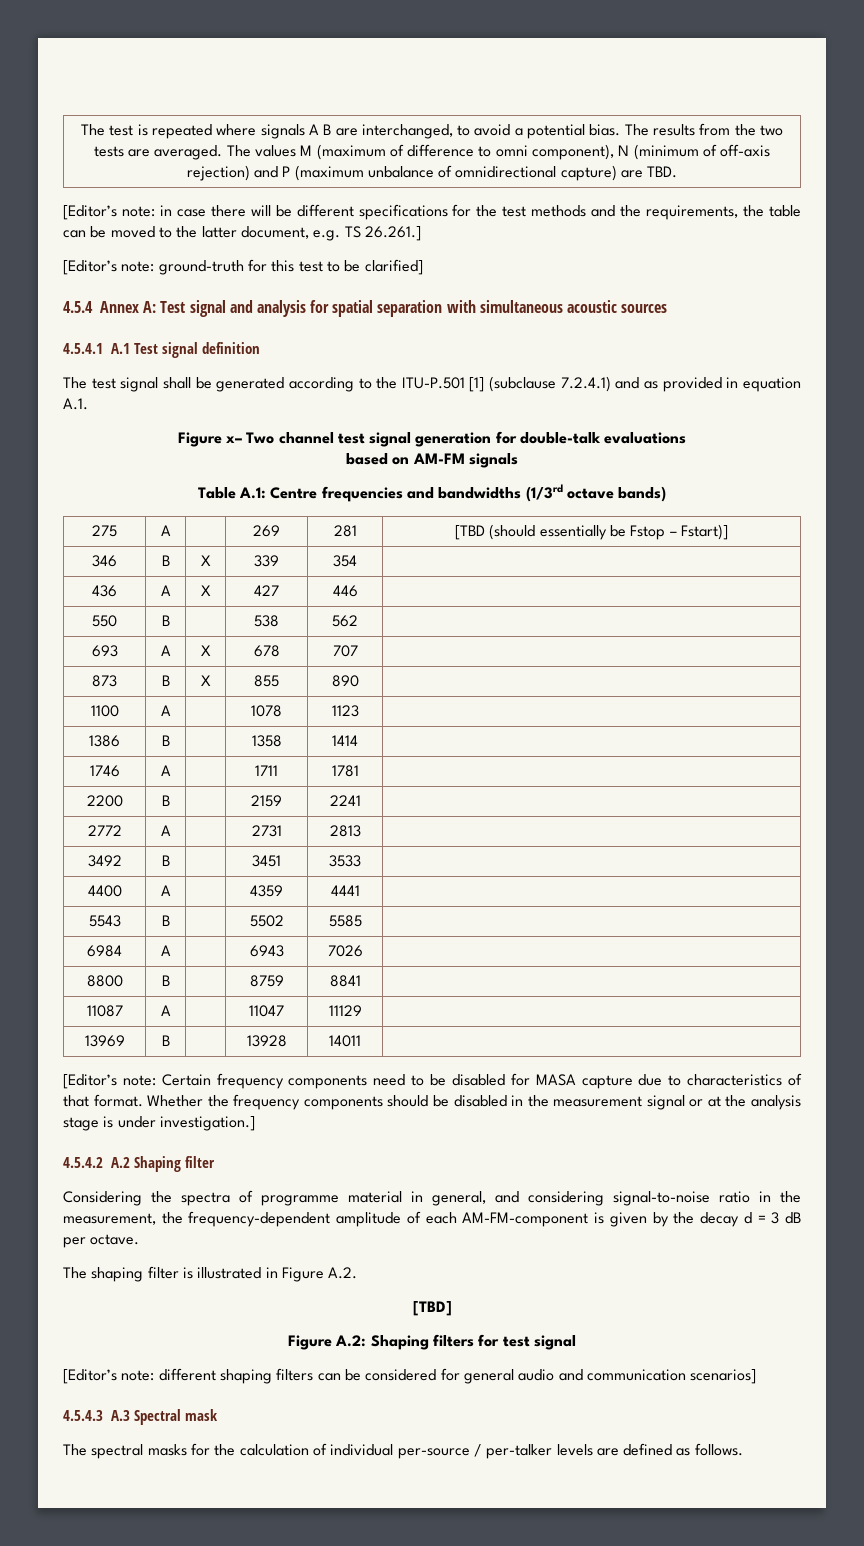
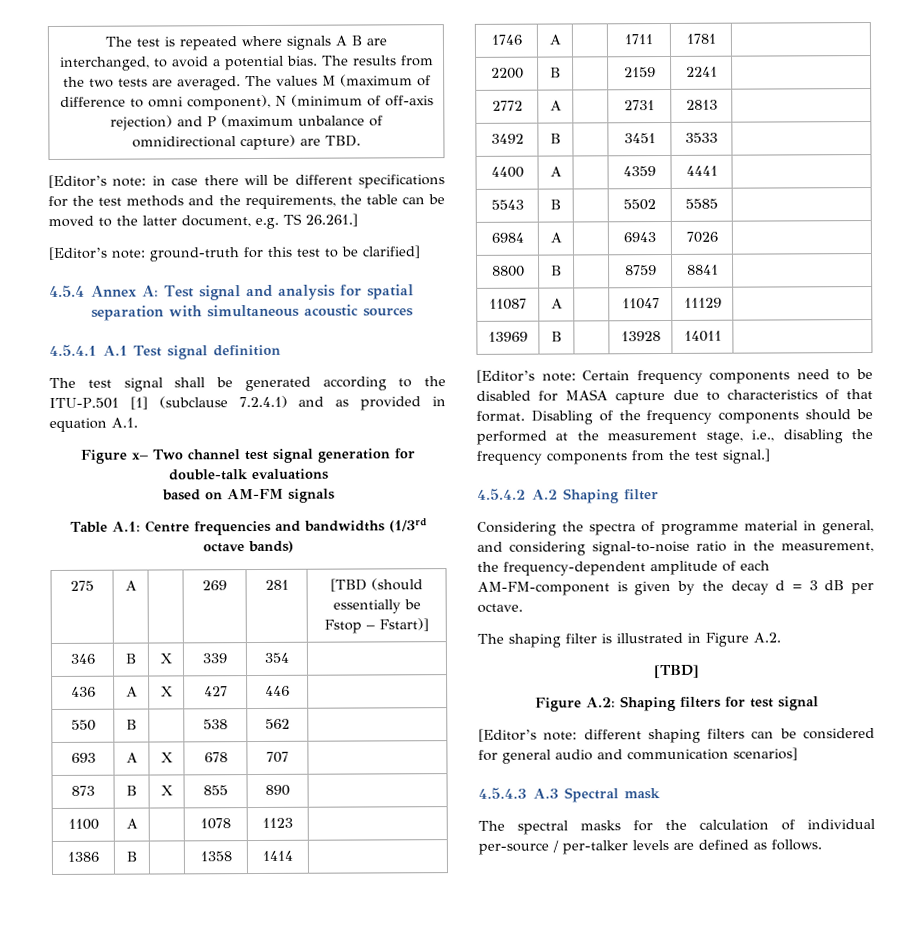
- Whether the frequency components should be disabled in the measurement signal or at the analysis stage is under investigation.]
+ Disabling of the frequency components should be performed at the measurement stage, i.e., disabling the frequency components from the test signal.]

